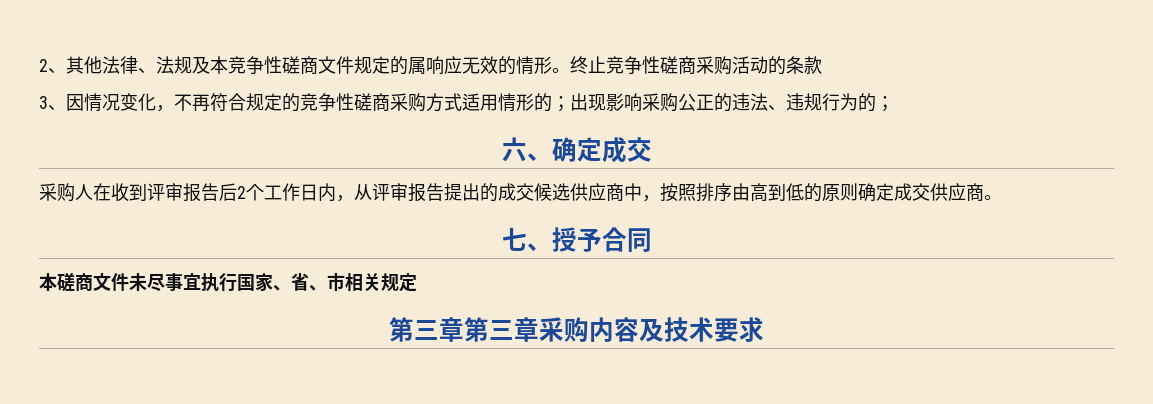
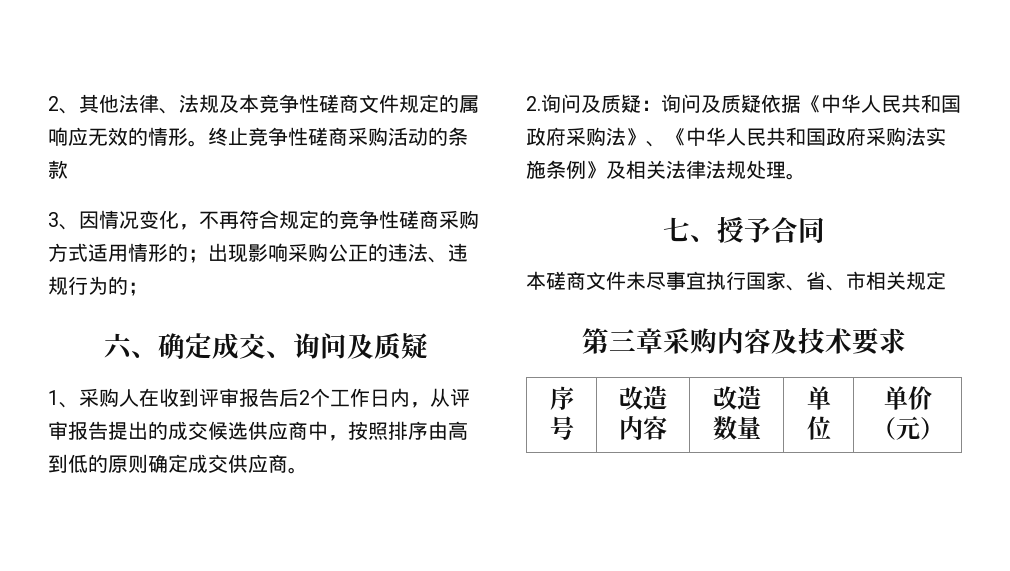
- 六、确定成交
- 采购人在收到评审报告后2个工作日内，从评审报告提出的成交候选供应商中，按照排序由高到低的原则确定成交供应商。
+ 六、确定成交、询问及质疑
+ 1、采购人在收到评审报告后2个工作日内，从评审报告提出的成交候选供应商中，按照排序由高到低的原则确定成交供应商。
+ 2.询问及质疑：询问及质疑依据《中华人民共和国政府采购法》、《中华人民共和国政府采购法实施条例》及相关法律法规处理。
- 第三章第三章采购内容及技术要求
+ 第三章采购内容及技术要求
+ 序号 | 改造内容 | 改造数量 | 单位 | 单价（元）

